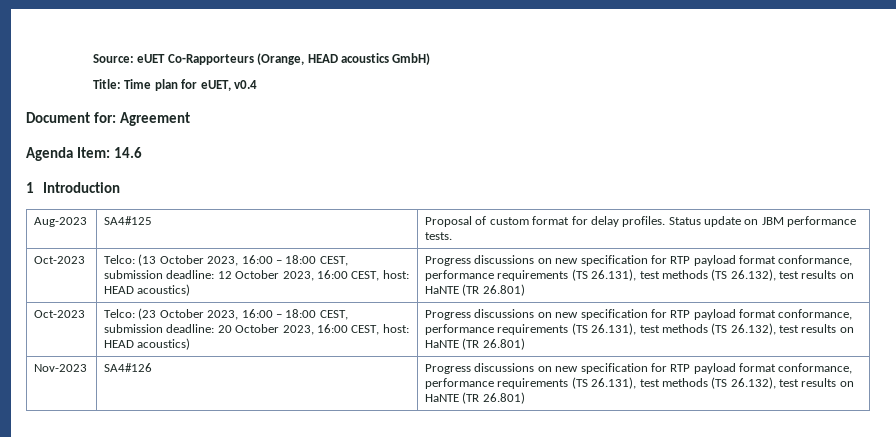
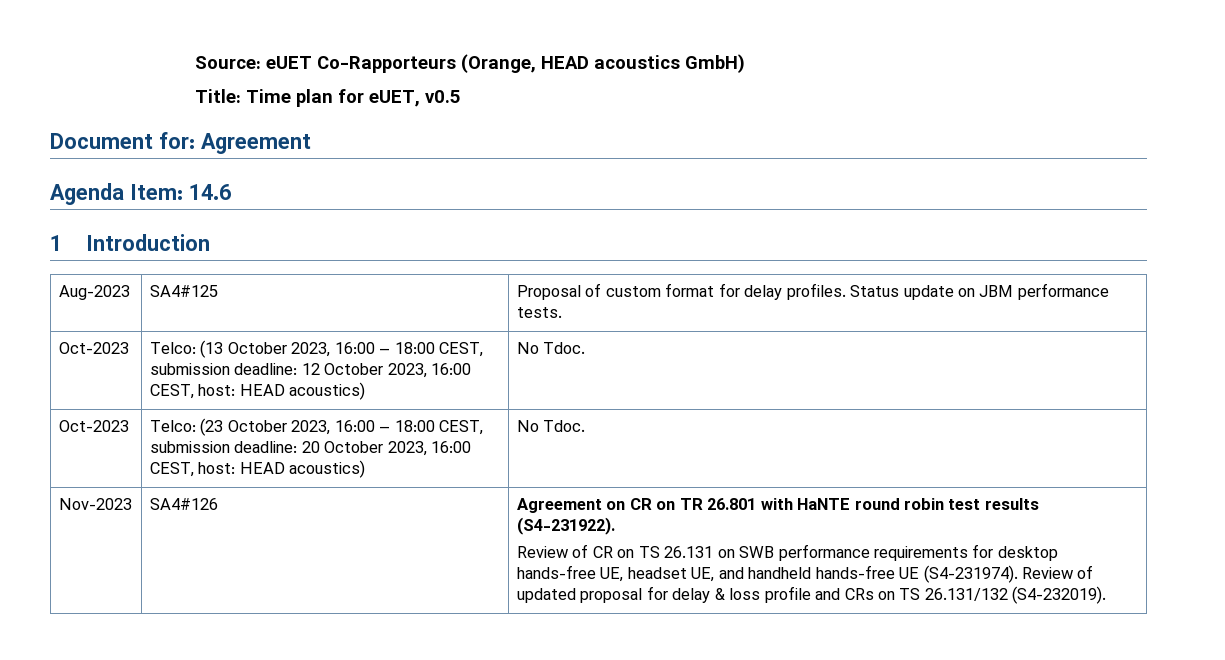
- Title: Time plan for eUET, v0.4
+ Title: Time plan for eUET, v0.5
- Telco: (13 October 2023, 16:00 – 18:00 CEST, submission deadline: 12 October 2023, 16:00 CEST, host: HEAD acoustics) | Progress discussions on new specification for RTP payload format conformance, performance requirements (TS 26.131), test methods (TS 26.132), test results on HaNTE (TR 26.801)
+ Telco: (13 October 2023, 16:00 – 18:00 CEST, submission deadline: 12 October 2023, 16:00 CEST, host: HEAD acoustics) | No Tdoc.
- Telco: (23 October 2023, 16:00 – 18:00 CEST, submission deadline: 20 October 2023, 16:00 CEST, host: HEAD acoustics) | Progress discussions on new specification for RTP payload format conformance, performance requirements (TS 26.131), test methods (TS 26.132), test results on HaNTE (TR 26.801)
- Nov-2023 | SA4#126 | Progress discussions on new specification for RTP payload format conformance, performance requirements (TS 26.131), test methods (TS 26.132), test results on HaNTE (TR 26.801)
+ Telco: (23 October 2023, 16:00 – 18:00 CEST, submission deadline: 20 October 2023, 16:00 CEST, host: HEAD acoustics) | No Tdoc.
+ Nov-2023 | SA4#126 | Agreement on CR on TR 26.801 with HaNTE round robin test results (S4-231922).
+ Review of CR on TS 26.131 on SWB performance requirements for desktop hands-free UE, headset UE, and handheld hands-free UE (S4-231974). Review of updated proposal for delay & loss profile and CRs on TS 26.131/132 (S4-232019).

